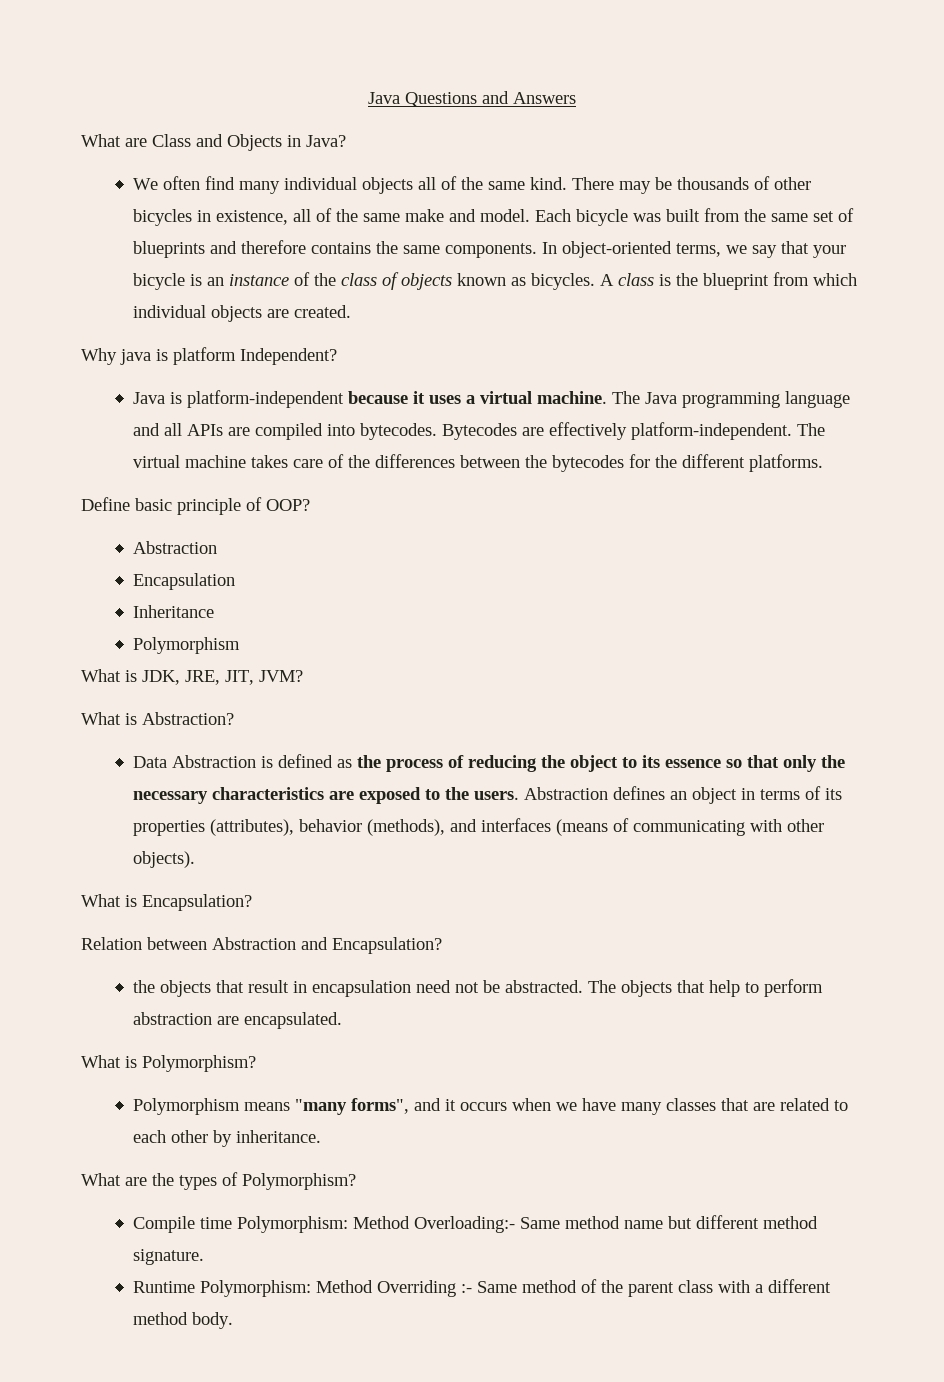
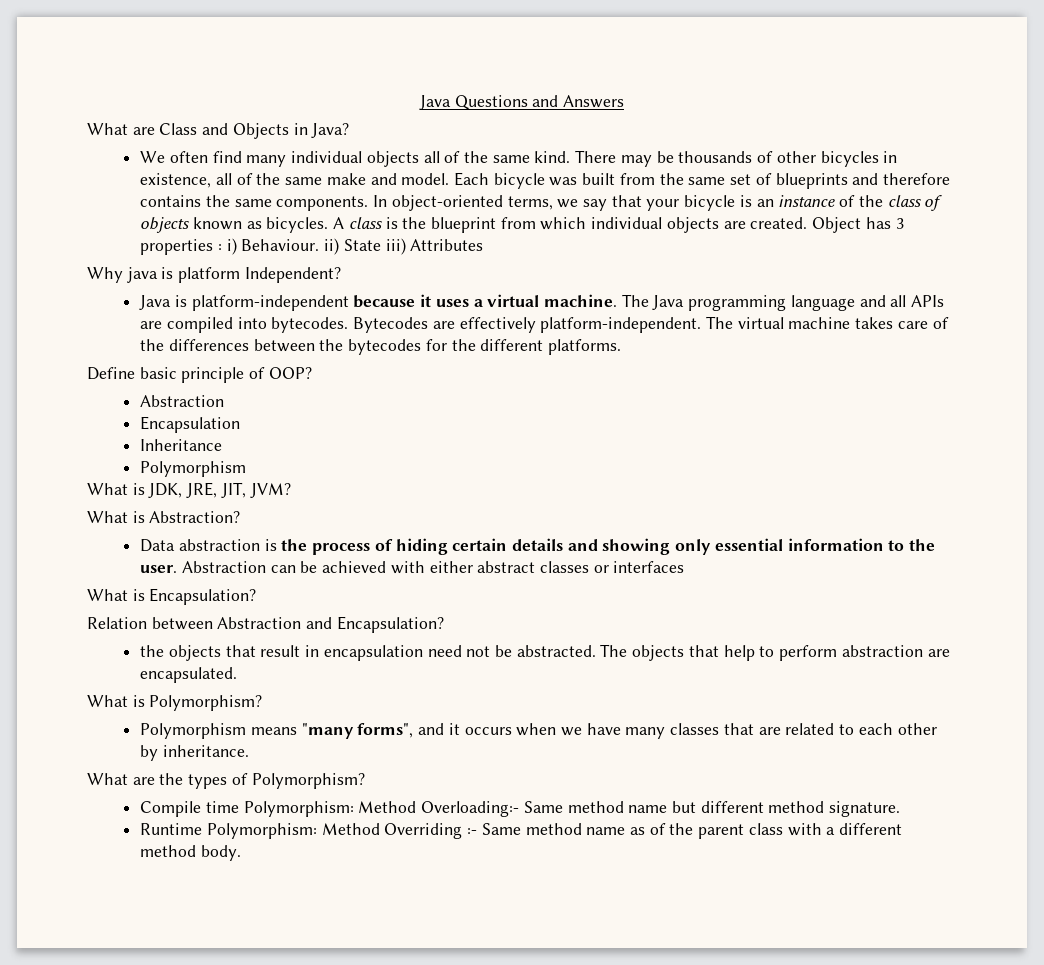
+ Object has 3 properties : i) Behaviour. ii) State iii) Attributes
- Data Abstraction is defined as the process of reducing the object to its essence so that only the necessary characteristics are exposed to the users. Abstraction defines an object in terms of its properties (attributes), behavior (methods), and interfaces (means of communicating with other objects).
+ Data abstraction is the process of hiding certain details and showing only essential information to the user. Abstraction can be achieved with either abstract classes or interfaces
- Runtime Polymorphism: Method Overriding :- Same method of the parent class with a different method body.
+ Runtime Polymorphism: Method Overriding :- Same method name as of the parent class with a different method body.

